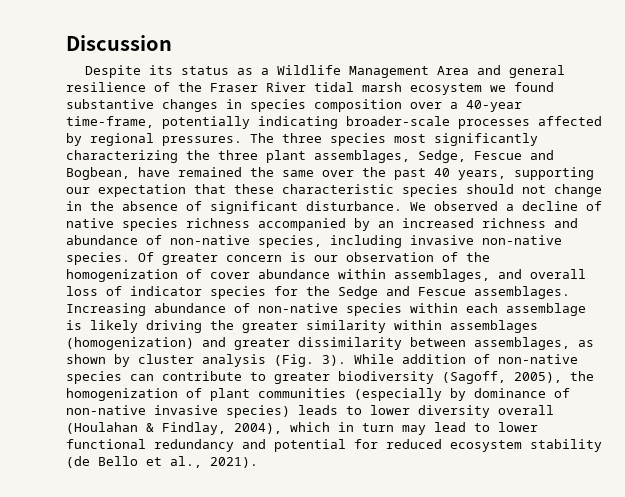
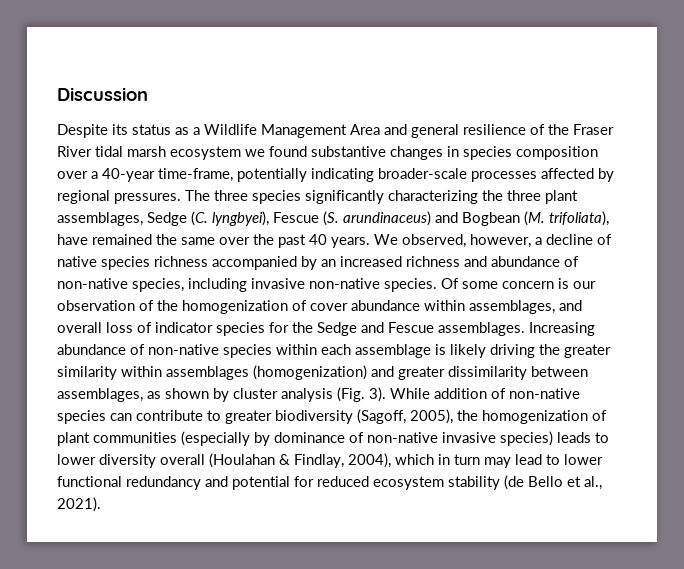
- The three species most significantly characterizing the three plant assemblages, Sedge, Fescue and Bogbean, have remained the same over the past 40 years, supporting our expectation that these characteristic species should not change in the absence of significant disturbance. We observed a decline of native species richness accompanied by an increased richness and abundance of non-native species, including invasive non-native species.
+ The three species significantly characterizing the three plant assemblages, Sedge (C. lyngbyei), Fescue (S. arundinaceus) and Bogbean (M. trifoliata), have remained the same over the past 40 years. We observed, however, a decline of native species richness accompanied by an increased richness and abundance of non-native species, including invasive non-native species.
- Of greater concern is our observation of the homogenization of cover abundance within assemblages, and overall loss of indicator species for the Sedge and Fescue assemblages.
+ Of some concern is our observation of the homogenization of cover abundance within assemblages, and overall loss of indicator species for the Sedge and Fescue assemblages.

